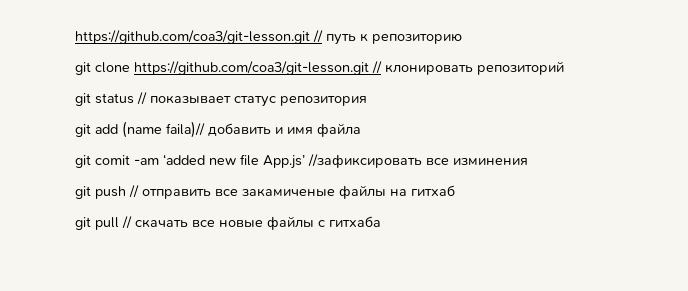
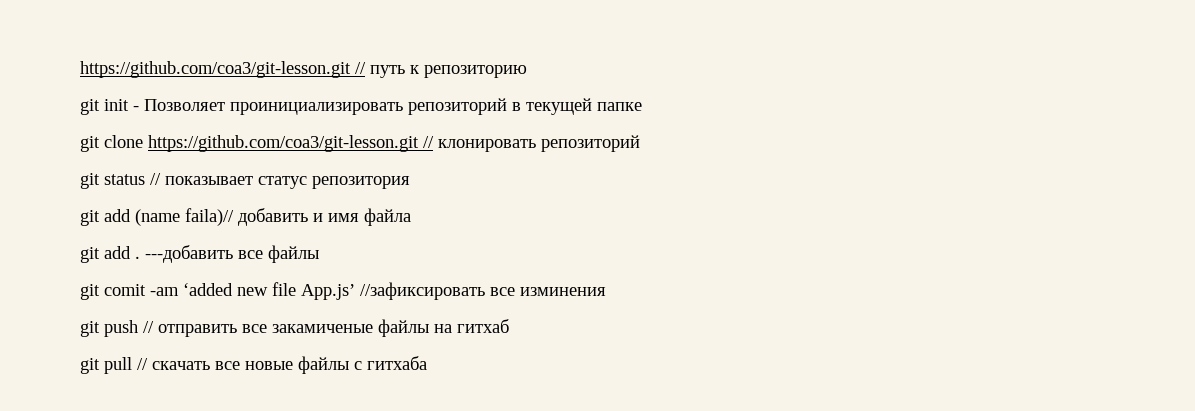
+ git init - Позволяет проинициализировать репозиторий в текущей папке
+ git add . ---добавить все файлы

